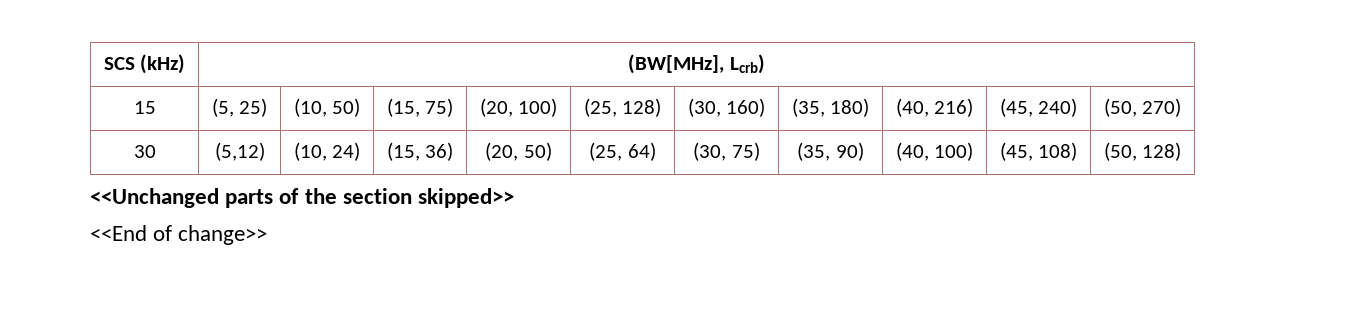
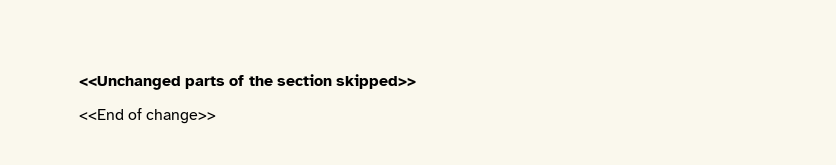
- SCS (kHz) | (BW[MHz], Lcrb)
- 15 | (5, 25) | (10, 50) | (15, 75) | (20, 100) | (25, 128) | (30, 160) | (35, 180) | (40, 216) | (45, 240) | (50, 270)
- 30 | (5,12) | (10, 24) | (15, 36) | (20, 50) | (25, 64) | (30, 75) | (35, 90) | (40, 100) | (45, 108) | (50, 128)

